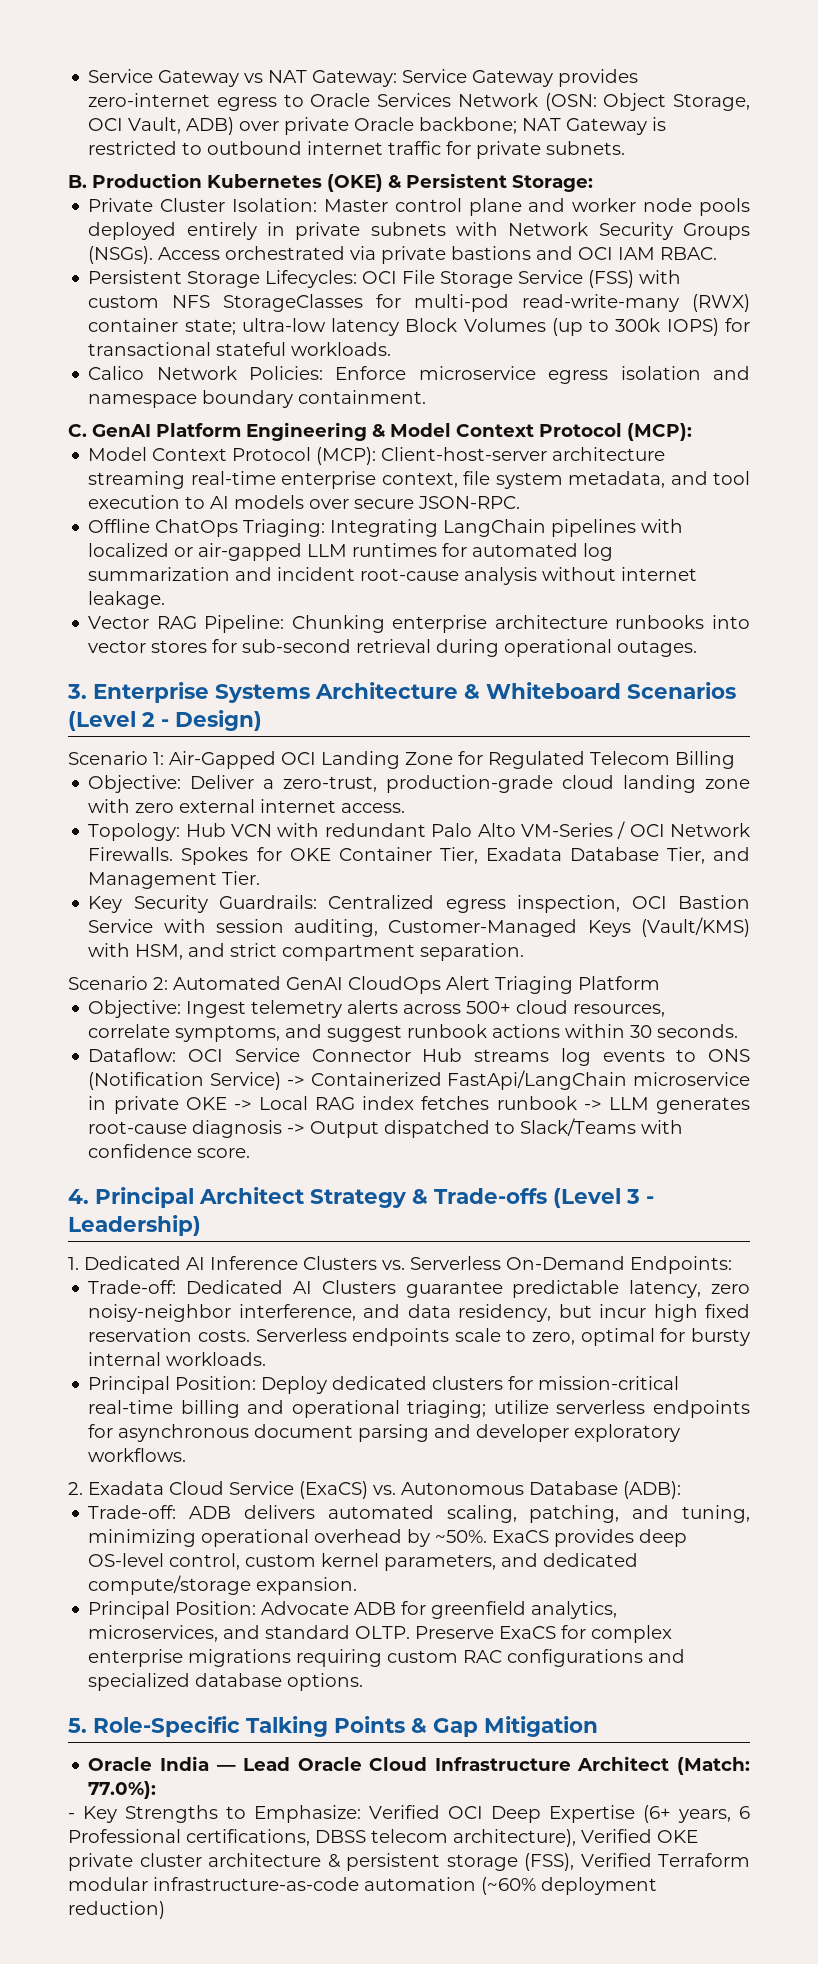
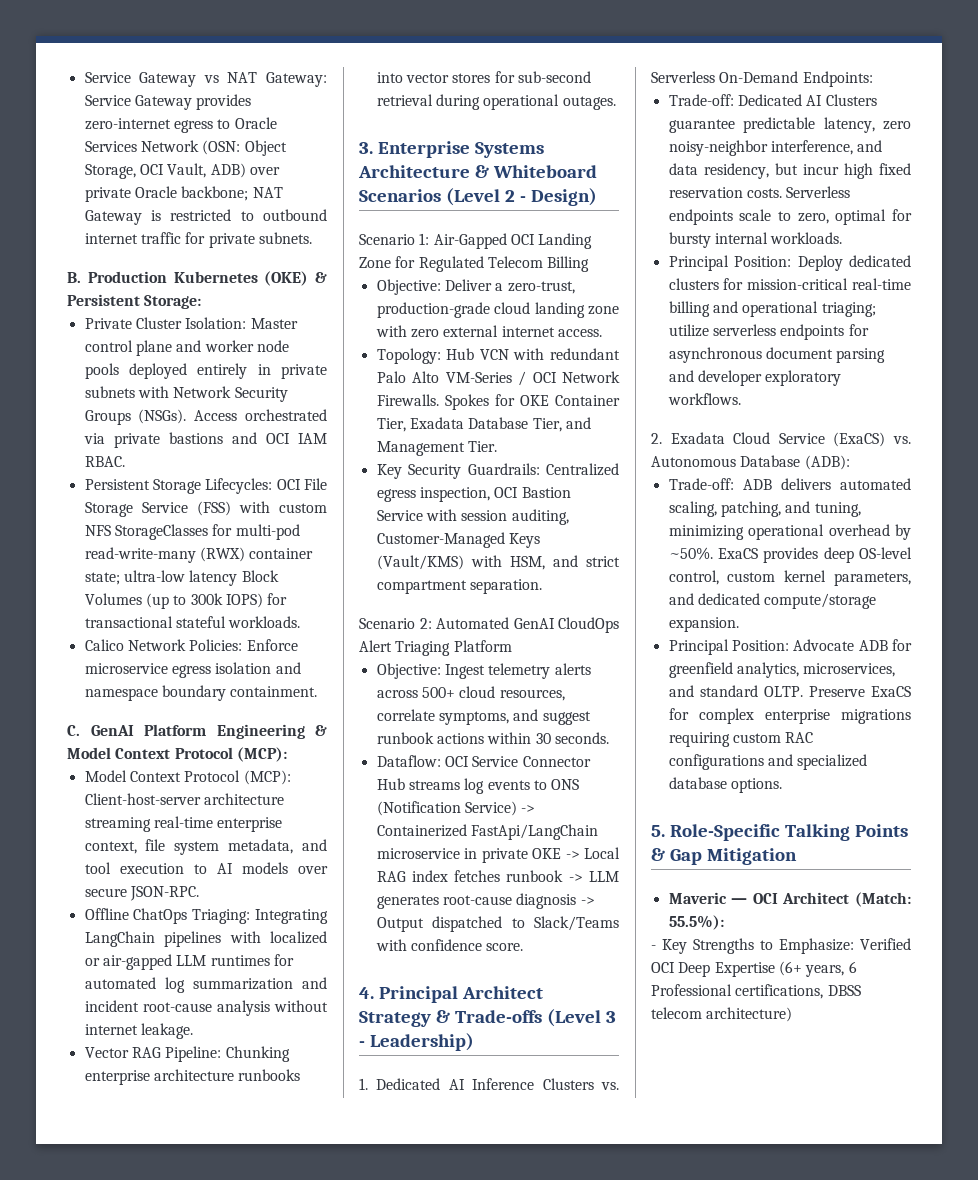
- Oracle India — Lead Oracle Cloud Infrastructure Architect (Match: 77.0%):
+ Maveric — OCI Architect (Match: 55.5%):
- - Key Strengths to Emphasize: Verified OCI Deep Expertise (6+ years, 6 Professional certifications, DBSS telecom architecture), Verified OKE private cluster architecture & persistent storage (FSS), Verified Terraform modular infrastructure-as-code automation (~60% deployment reduction)
+ - Key Strengths to Emphasize: Verified OCI Deep Expertise (6+ years, 6 Professional certifications, DBSS telecom architecture)

